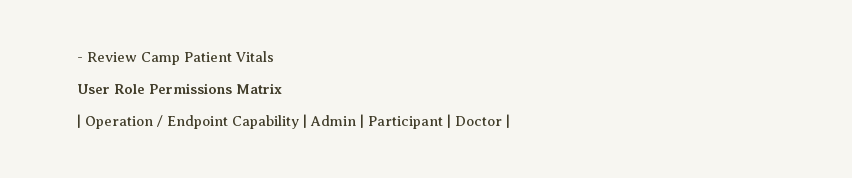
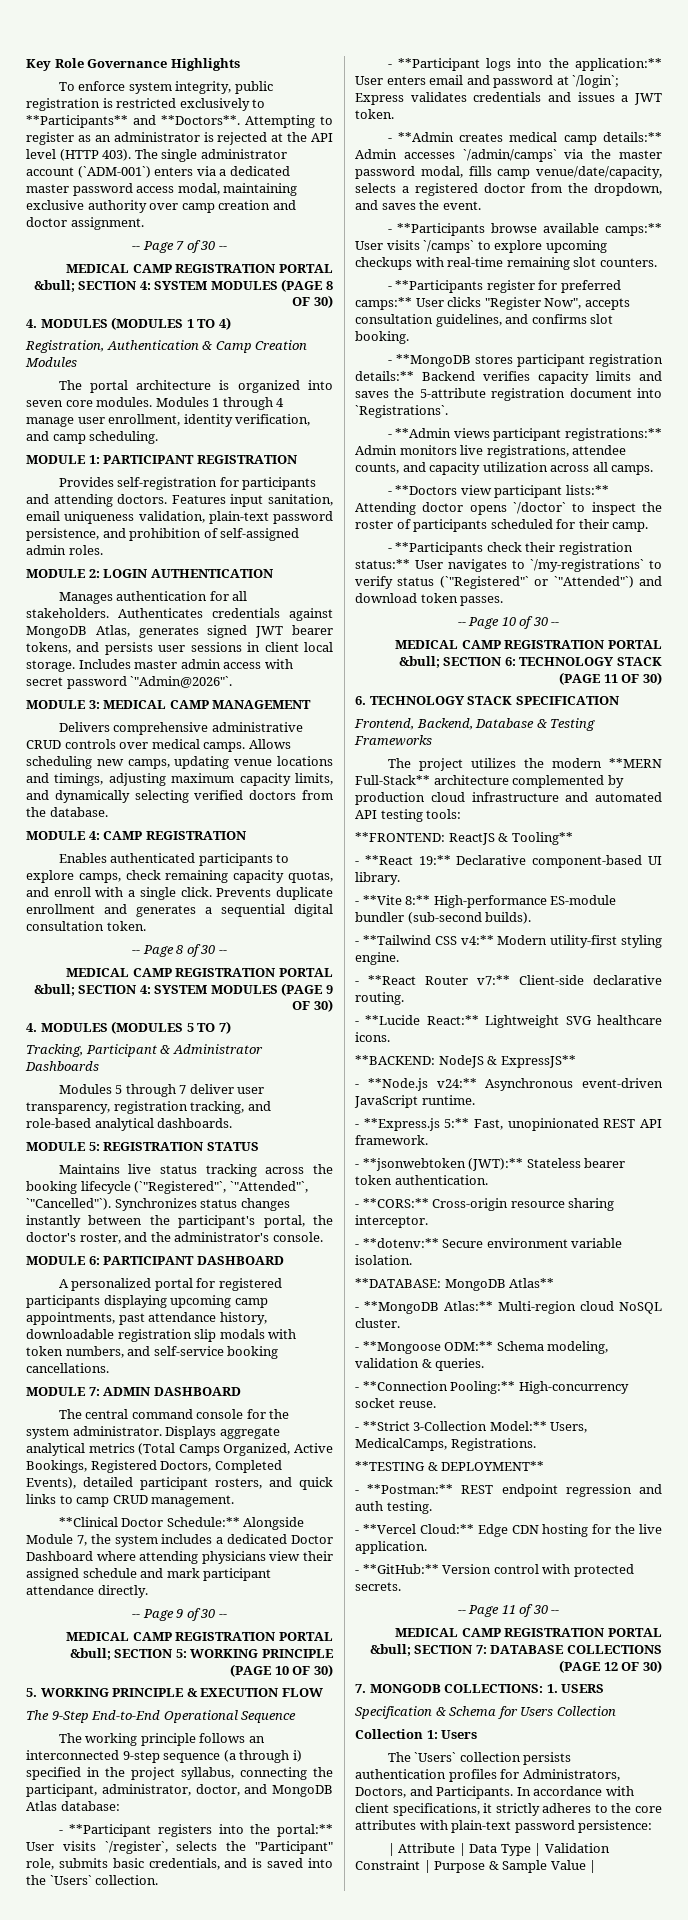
- - Review Camp Patient Vitals
- User Role Permissions Matrix
- | Operation / Endpoint Capability | Admin | Participant | Doctor |
+ Key Role Governance Highlights
+ To enforce system integrity, public registration is restricted exclusively to **Participants** and **Doctors**. Attempting to register as an administrator is rejected at the API level (HTTP 403). The single administrator account (`ADM-001`) enters via a dedicated master password access modal, maintaining exclusive authority over camp creation and doctor assignment.
+ -- Page 7 of 30 --
+ MEDICAL CAMP REGISTRATION PORTAL &bull; SECTION 4: SYSTEM MODULES (PAGE 8 OF 30)
+ 4. MODULES (MODULES 1 TO 4)
+ Registration, Authentication & Camp Creation Modules
+ The portal architecture is organized into seven core modules. Modules 1 through 4 manage user enrollment, identity verification, and camp scheduling.
+ MODULE 1: PARTICIPANT REGISTRATION
+ Provides self-registration for participants and attending doctors. Features input sanitation, email uniqueness validation, plain-text password persistence, and prohibition of self-assigned admin roles.
+ MODULE 2: LOGIN AUTHENTICATION
+ Manages authentication for all stakeholders. Authenticates credentials against MongoDB Atlas, generates signed JWT bearer tokens, and persists user sessions in client local storage. Includes master admin access with secret password `"Admin@2026"`.
+ MODULE 3: MEDICAL CAMP MANAGEMENT
+ Delivers comprehensive administrative CRUD controls over medical camps. Allows scheduling new camps, updating venue locations and timings, adjusting maximum capacity limits, and dynamically selecting verified doctors from the database.
+ MODULE 4: CAMP REGISTRATION
+ Enables authenticated participants to explore camps, check remaining capacity quotas, and enroll with a single click. Prevents duplicate enrollment and generates a sequential digital consultation token.
+ -- Page 8 of 30 --
+ MEDICAL CAMP REGISTRATION PORTAL &bull; SECTION 4: SYSTEM MODULES (PAGE 9 OF 30)
+ 4. MODULES (MODULES 5 TO 7)
+ Tracking, Participant & Administrator Dashboards
+ Modules 5 through 7 deliver user transparency, registration tracking, and role-based analytical dashboards.
+ MODULE 5: REGISTRATION STATUS
+ Maintains live status tracking across the booking lifecycle (`"Registered"`, `"Attended"`, `"Cancelled"`). Synchronizes status changes instantly between the participant's portal, the doctor's roster, and the administrator's console.
+ MODULE 6: PARTICIPANT DASHBOARD
+ A personalized portal for registered participants displaying upcoming camp appointments, past attendance history, downloadable registration slip modals with token numbers, and self-service booking cancellations.
+ MODULE 7: ADMIN DASHBOARD
+ The central command console for the system administrator. Displays aggregate analytical metrics (Total Camps Organized, Active Bookings, Registered Doctors, Completed Events), detailed participant rosters, and quick links to camp CRUD management.
+ **Clinical Doctor Schedule:** Alongside Module 7, the system includes a dedicated Doctor Dashboard where attending physicians view their assigned schedule and mark participant attendance directly.
+ -- Page 9 of 30 --
+ MEDICAL CAMP REGISTRATION PORTAL &bull; SECTION 5: WORKING PRINCIPLE (PAGE 10 OF 30)
+ 5. WORKING PRINCIPLE & EXECUTION FLOW
+ The 9-Step End-to-End Operational Sequence
+ The working principle follows an interconnected 9-step sequence (a through i) specified in the project syllabus, connecting the participant, administrator, doctor, and MongoDB Atlas database:
+ - **Participant registers into the portal:** User visits `/register`, selects the "Participant" role, submits basic credentials, and is saved into the `Users` collection.
+ - **Participant logs into the application:** User enters email and password at `/login`; Express validates credentials and issues a JWT token.
+ - **Admin creates medical camp details:** Admin accesses `/admin/camps` via the master password modal, fills camp venue/date/capacity, selects a registered doctor from the dropdown, and saves the event.
+ - **Participants browse available camps:** User visits `/camps` to explore upcoming checkups with real-time remaining slot counters.
+ - **Participants register for preferred camps:** User clicks "Register Now", accepts consultation guidelines, and confirms slot booking.
+ - **MongoDB stores participant registration details:** Backend verifies capacity limits and saves the 5-attribute registration document into `Registrations`.
+ - **Admin views participant registrations:** Admin monitors live registrations, attendee counts, and capacity utilization across all camps.
+ - **Doctors view participant lists:** Attending doctor opens `/doctor` to inspect the roster of participants scheduled for their camp.
+ - **Participants check their registration status:** User navigates to `/my-registrations` to verify status (`"Registered"` or `"Attended"`) and download token passes.
+ -- Page 10 of 30 --
+ MEDICAL CAMP REGISTRATION PORTAL &bull; SECTION 6: TECHNOLOGY STACK (PAGE 11 OF 30)
+ 6. TECHNOLOGY STACK SPECIFICATION
+ Frontend, Backend, Database & Testing Frameworks
+ The project utilizes the modern **MERN Full-Stack** architecture complemented by production cloud infrastructure and automated API testing tools:
+ **FRONTEND: ReactJS & Tooling**
+ - **React 19:** Declarative component-based UI library.
+ - **Vite 8:** High-performance ES-module bundler (sub-second builds).
+ - **Tailwind CSS v4:** Modern utility-first styling engine.
+ - **React Router v7:** Client-side declarative routing.
+ - **Lucide React:** Lightweight SVG healthcare icons.
+ **BACKEND: NodeJS & ExpressJS**
+ - **Node.js v24:** Asynchronous event-driven JavaScript runtime.
+ - **Express.js 5:** Fast, unopinionated REST API framework.
+ - **jsonwebtoken (JWT):** Stateless bearer token authentication.
+ - **CORS:** Cross-origin resource sharing interceptor.
+ - **dotenv:** Secure environment variable isolation.
+ **DATABASE: MongoDB Atlas**
+ - **MongoDB Atlas:** Multi-region cloud NoSQL cluster.
+ - **Mongoose ODM:** Schema modeling, validation & queries.
+ - **Connection Pooling:** High-concurrency socket reuse.
+ - **Strict 3-Collection Model:** Users, MedicalCamps, Registrations.
+ **TESTING & DEPLOYMENT**
+ - **Postman:** REST endpoint regression and auth testing.
+ - **Vercel Cloud:** Edge CDN hosting for the live application.
+ - **GitHub:** Version control with protected secrets.
+ -- Page 11 of 30 --
+ MEDICAL CAMP REGISTRATION PORTAL &bull; SECTION 7: DATABASE COLLECTIONS (PAGE 12 OF 30)
+ 7. MONGODB COLLECTIONS: 1. USERS
+ Specification & Schema for Users Collection
+ Collection 1: Users
+ The `Users` collection persists authentication profiles for Administrators, Doctors, and Participants. In accordance with client specifications, it strictly adheres to the core attributes with plain-text password persistence:
+ | Attribute | Data Type | Validation Constraint | Purpose & Sample Value |

